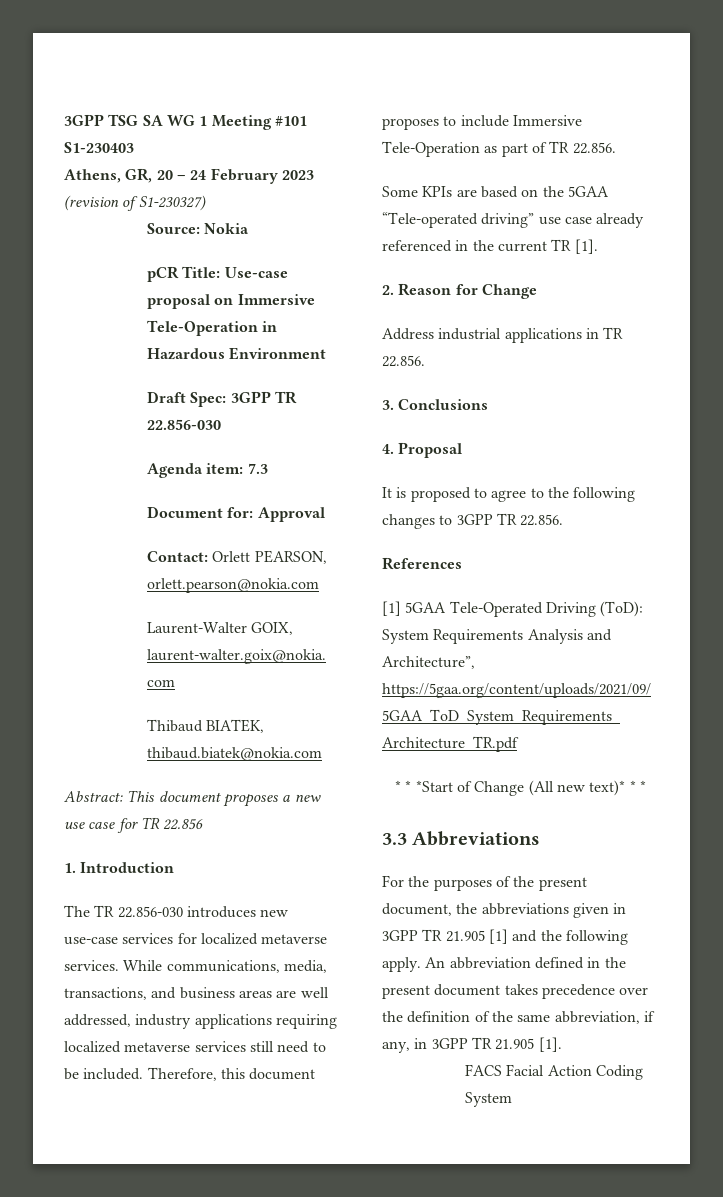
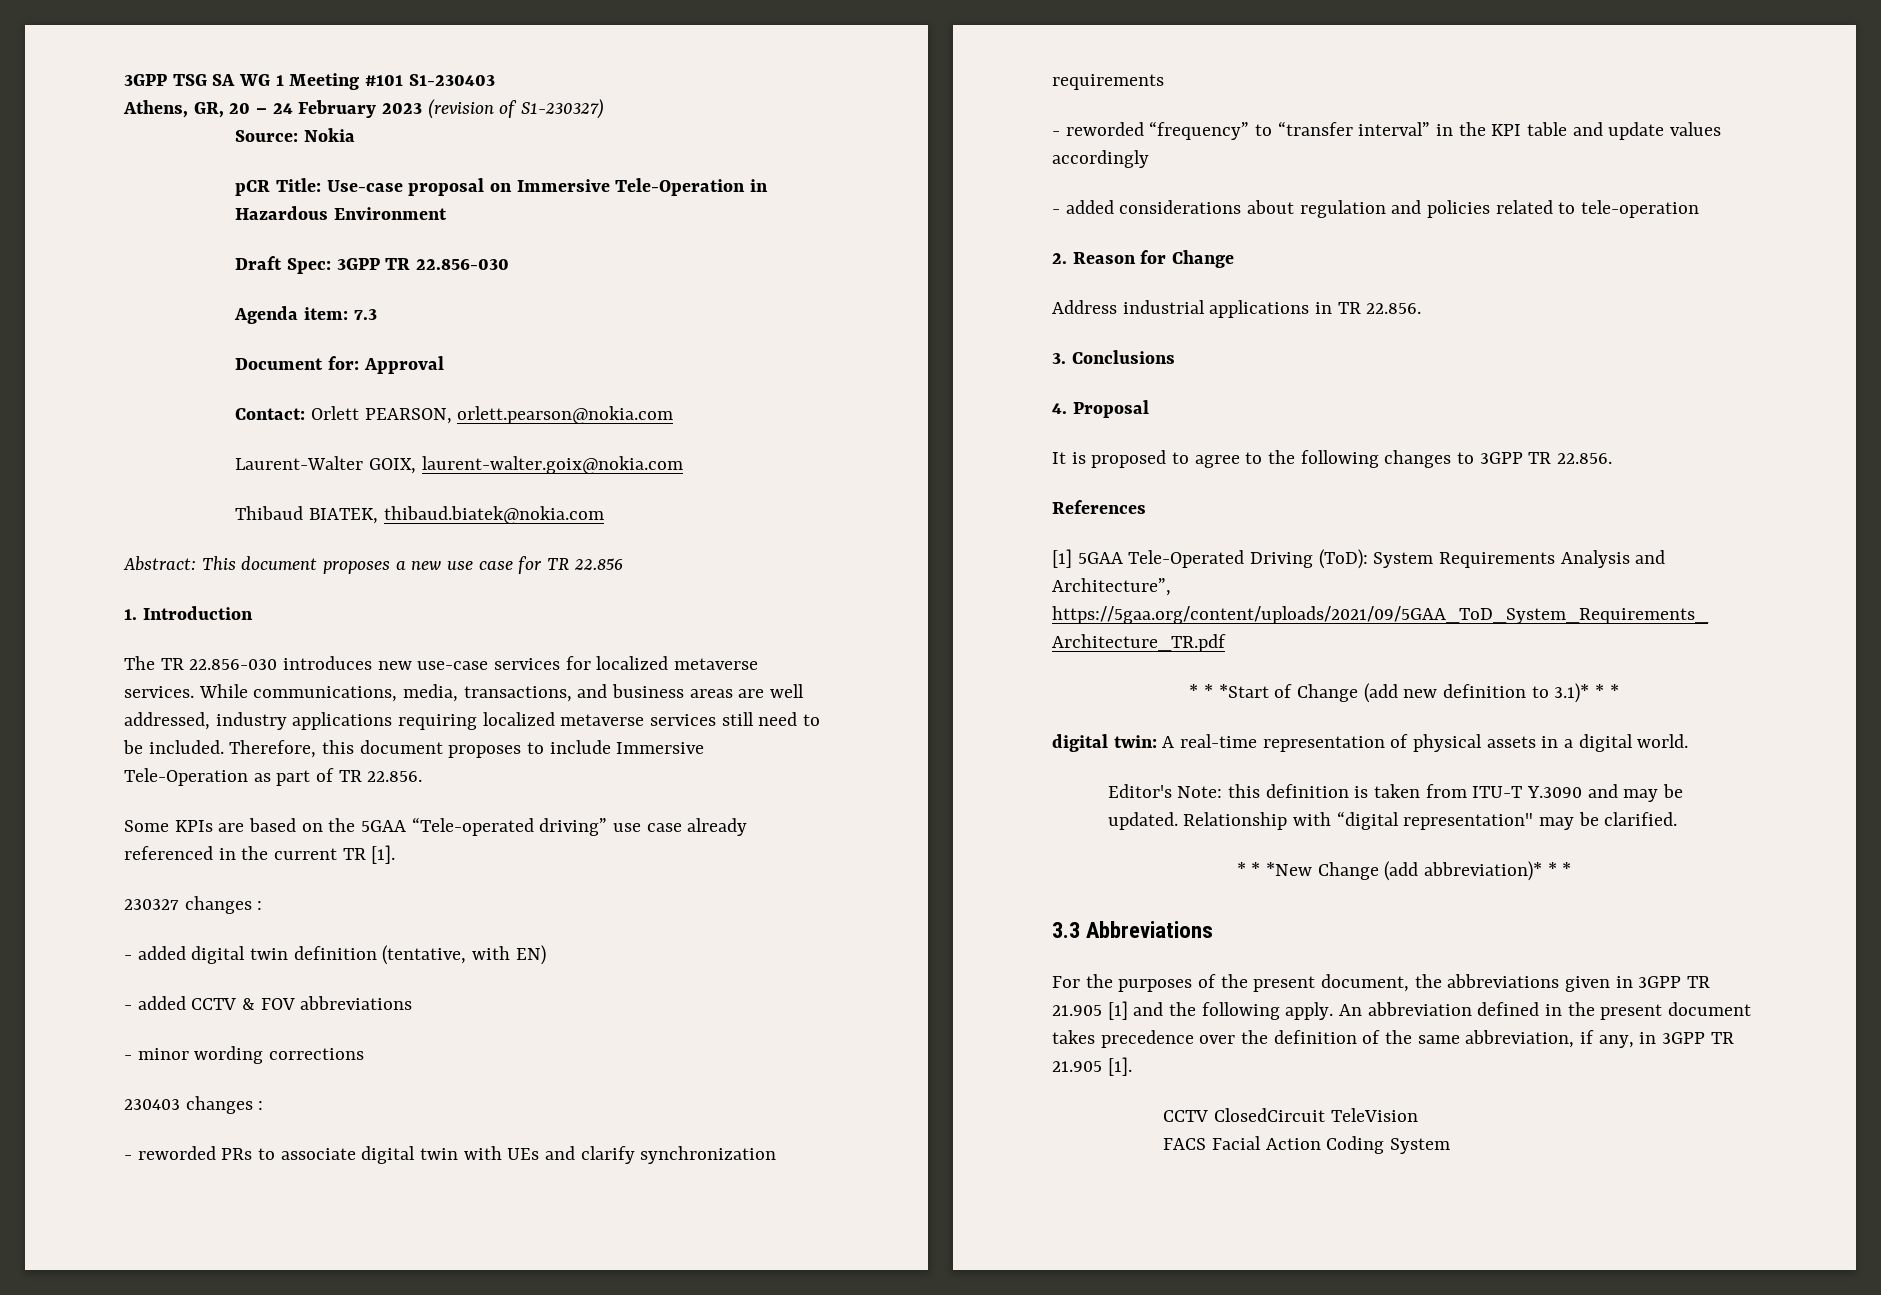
+ 230327 changes :
+ - added digital twin definition (tentative, with EN)
+ - added CCTV & FOV abbreviations
+ - minor wording corrections
+ 230403 changes :
+ - reworded PRs to associate digital twin with UEs and clarify synchronization requirements
+ - reworded “frequency” to “transfer interval” in the KPI table and update values accordingly
+ - added considerations about regulation and policies related to tele-operation
- * * *Start of Change (All new text)* * *
+ * * *Start of Change (add new definition to 3.1)* * *
+ digital twin: A real-time representation of physical assets in a digital world.
+ Editor's Note: this definition is taken from ITU-T Y.3090 and may be updated. Relationship with “digital representation" may be clarified.
+ * * *New Change (add abbreviation)* * *
+ CCTV ClosedCircuit TeleVision

